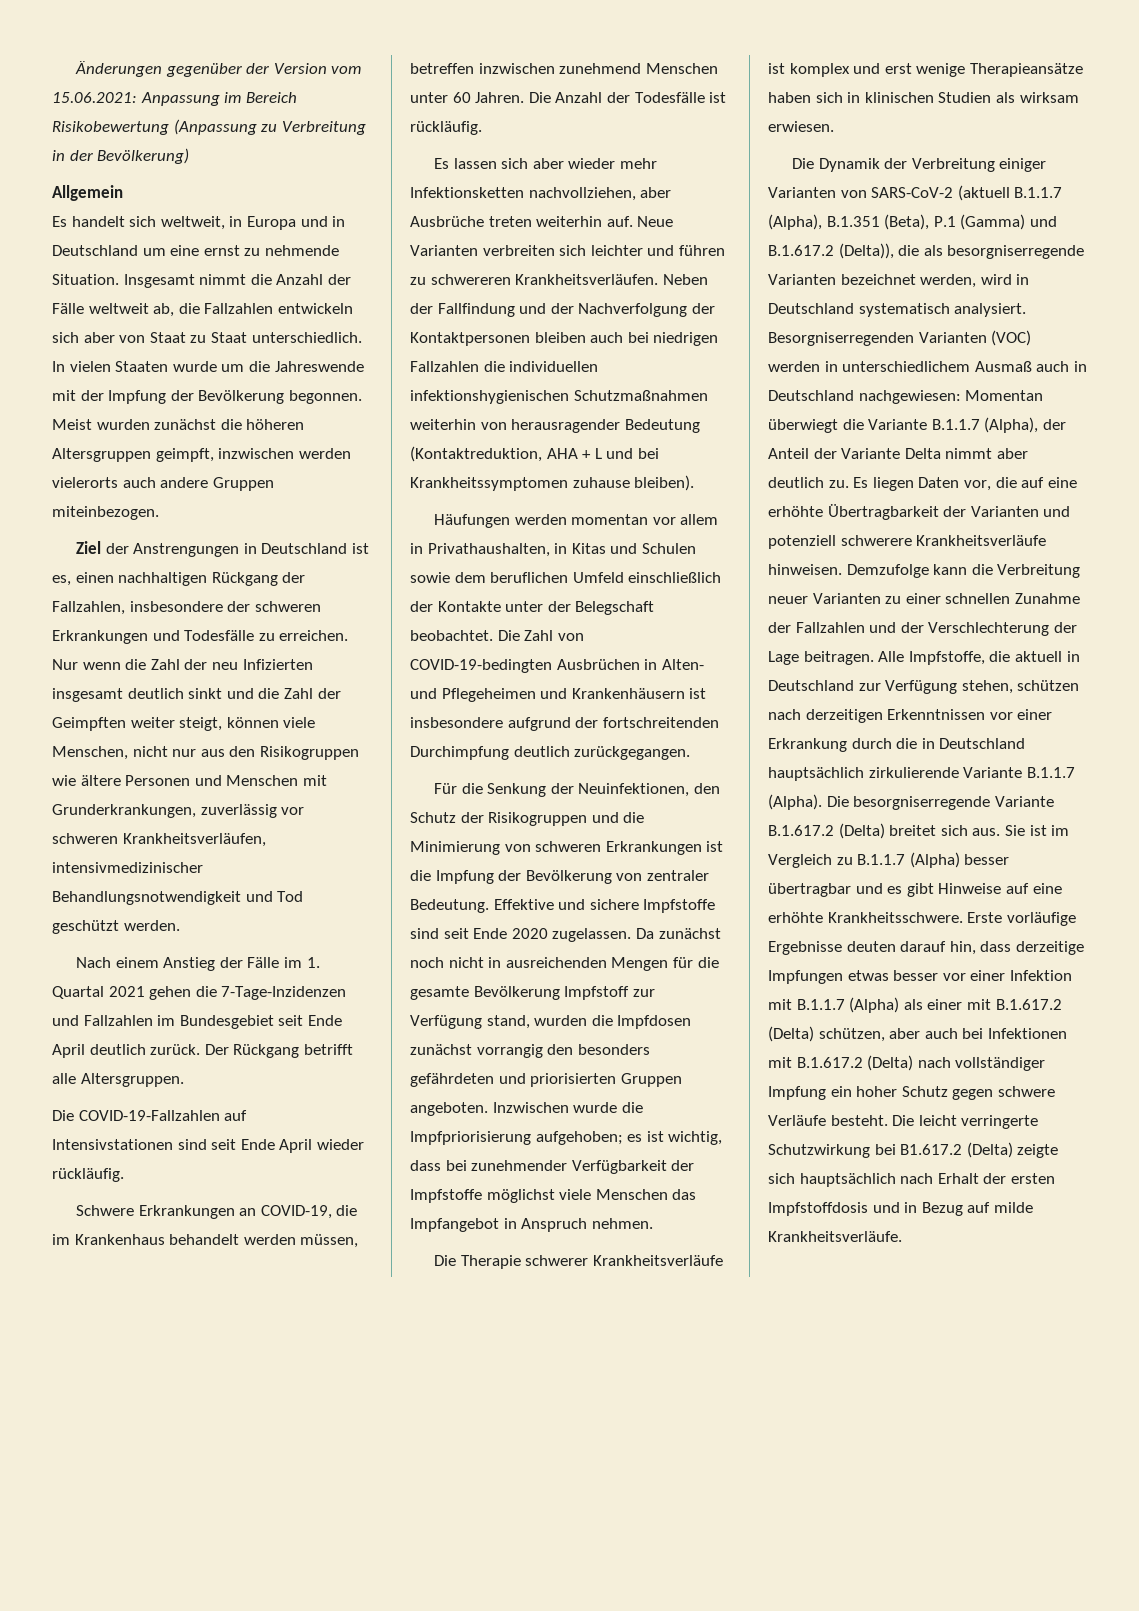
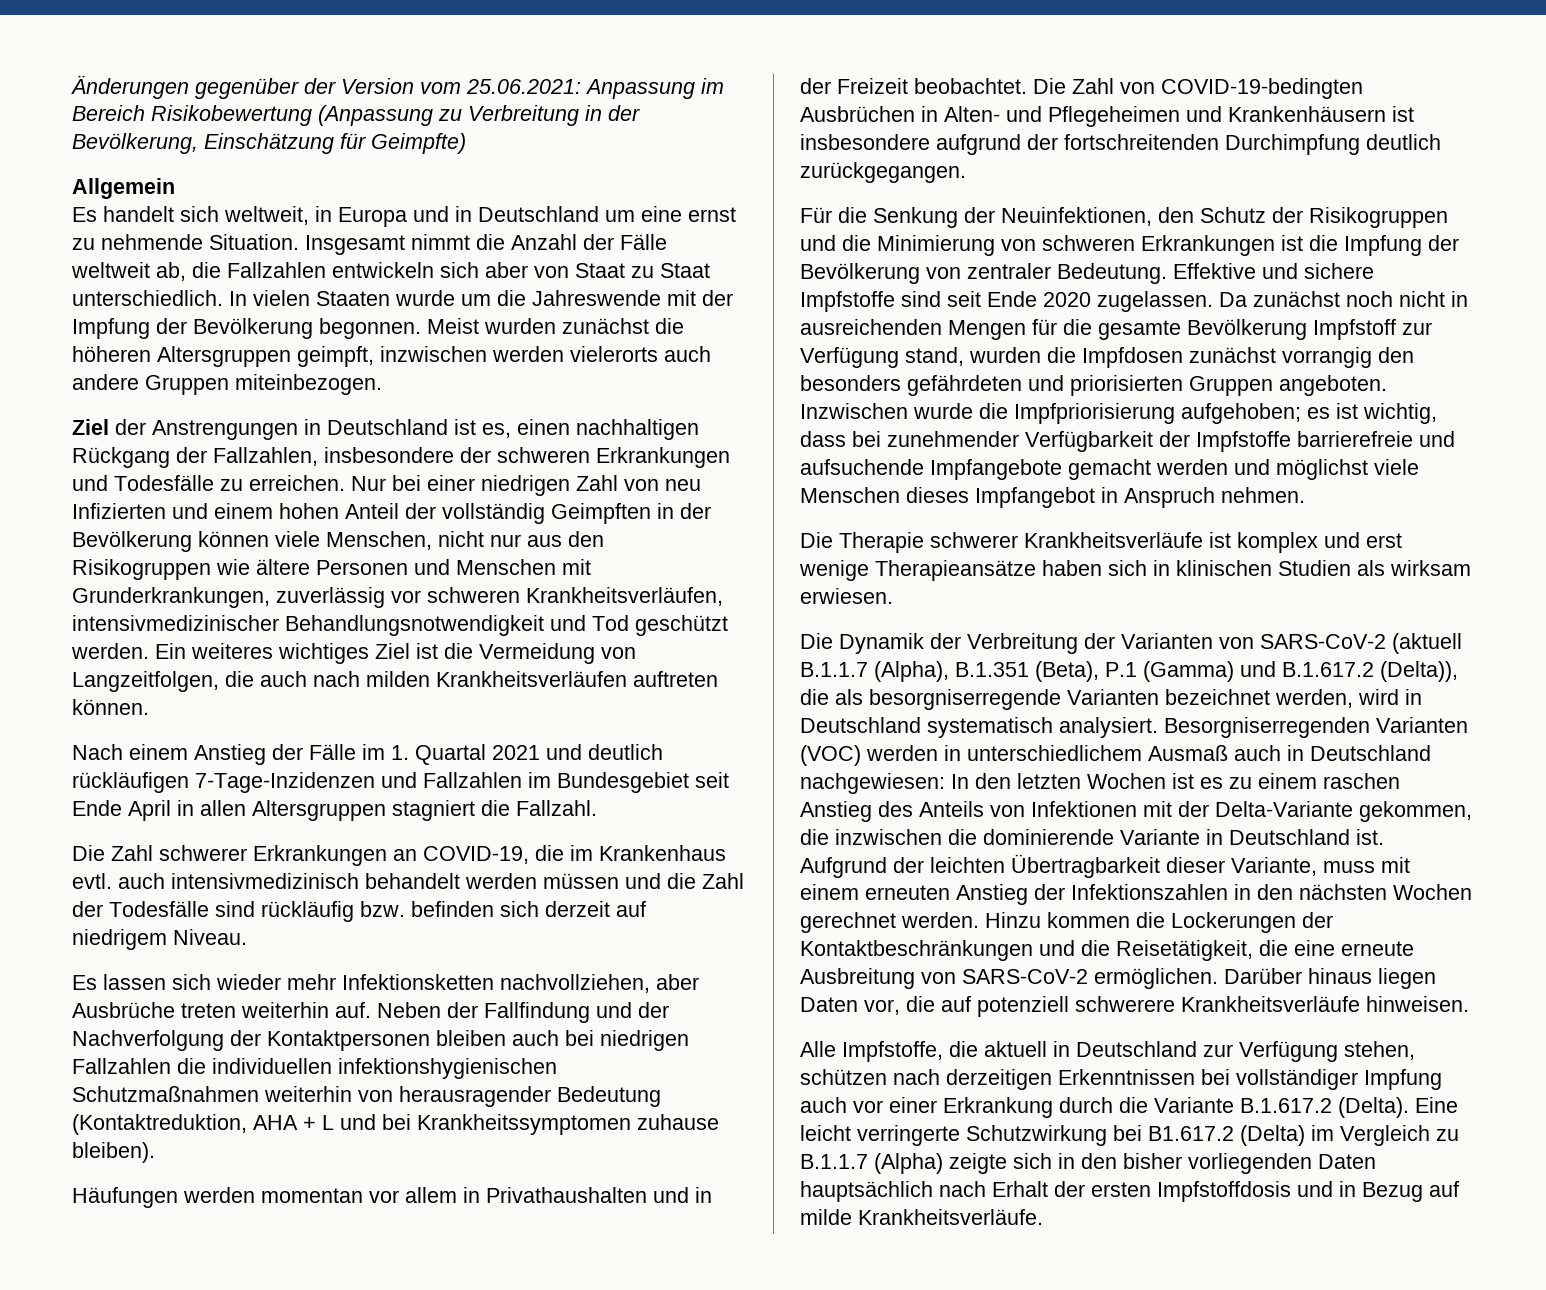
- Änderungen gegenüber der Version vom 15.06.2021: Anpassung im Bereich Risikobewertung (Anpassung zu Verbreitung in der Bevölkerung)
+ Änderungen gegenüber der Version vom 25.06.2021: Anpassung im Bereich Risikobewertung (Anpassung zu Verbreitung in der Bevölkerung, Einschätzung für Geimpfte)
- Nur wenn die Zahl der neu Infizierten insgesamt deutlich sinkt und die Zahl der Geimpften weiter steigt, können viele Menschen, nicht nur aus den Risikogruppen wie ältere Personen und Menschen mit Grunderkrankungen, zuverlässig vor schweren Krankheitsverläufen, intensivmedizinischer Behandlungsnotwendigkeit und Tod geschützt werden.
+ Nur bei einer niedrigen Zahl von neu Infizierten und einem hohen Anteil der vollständig Geimpften in der Bevölkerung können viele Menschen, nicht nur aus den Risikogruppen wie ältere Personen und Menschen mit Grunderkrankungen, zuverlässig vor schweren Krankheitsverläufen, intensivmedizinischer Behandlungsnotwendigkeit und Tod geschützt werden. Ein weiteres wichtiges Ziel ist die Vermeidung von Langzeitfolgen, die auch nach milden Krankheitsverläufen auftreten können.
- Nach einem Anstieg der Fälle im 1. Quartal 2021 gehen die 7-Tage-Inzidenzen und Fallzahlen im Bundesgebiet seit Ende April deutlich zurück. Der Rückgang betrifft alle Altersgruppen.
- Die COVID-19-Fallzahlen auf Intensivstationen sind seit Ende April wieder rückläufig.
- Schwere Erkrankungen an COVID-19, die im Krankenhaus behandelt werden müssen, betreffen inzwischen zunehmend Menschen unter 60 Jahren. Die Anzahl der Todesfälle ist rückläufig.
+ Nach einem Anstieg der Fälle im 1. Quartal 2021 und deutlich rückläufigen 7-Tage-Inzidenzen und Fallzahlen im Bundesgebiet seit Ende April in allen Altersgruppen stagniert die Fallzahl.
+ Die Zahl schwerer Erkrankungen an COVID-19, die im Krankenhaus evtl. auch intensivmedizinisch behandelt werden müssen und die Zahl der Todesfälle sind rückläufig bzw. befinden sich derzeit auf niedrigem Niveau.
- Es lassen sich aber wieder mehr Infektionsketten nachvollziehen, aber Ausbrüche treten weiterhin auf.
+ Es lassen sich wieder mehr Infektionsketten nachvollziehen, aber Ausbrüche treten weiterhin auf.
- Neue Varianten verbreiten sich leichter und führen zu schwereren Krankheitsverläufen.
- Häufungen werden momentan vor allem in Privathaushalten, in Kitas und Schulen sowie dem beruflichen Umfeld einschließlich der Kontakte unter der Belegschaft beobachtet.
+ Häufungen werden momentan vor allem in Privathaushalten und in der Freizeit beobachtet.
- Inzwischen wurde die Impfpriorisierung aufgehoben; es ist wichtig, dass bei zunehmender Verfügbarkeit der Impfstoffe möglichst viele Menschen das Impfangebot in Anspruch nehmen.
+ Inzwischen wurde die Impfpriorisierung aufgehoben; es ist wichtig, dass bei zunehmender Verfügbarkeit der Impfstoffe barrierefreie und aufsuchende Impfangebote gemacht werden und möglichst viele Menschen dieses Impfangebot in Anspruch nehmen.
- Die Dynamik der Verbreitung einiger Varianten von SARS-CoV-2 (aktuell B.1.1.7 (Alpha), B.1.351 (Beta), P.1 (Gamma) und B.1.617.2 (Delta)), die als besorgniserregende Varianten bezeichnet werden, wird in Deutschland systematisch analysiert.
+ Die Dynamik der Verbreitung der Varianten von SARS-CoV-2 (aktuell B.1.1.7 (Alpha), B.1.351 (Beta), P.1 (Gamma) und B.1.617.2 (Delta)), die als besorgniserregende Varianten bezeichnet werden, wird in Deutschland systematisch analysiert.
- Besorgniserregenden Varianten (VOC) werden in unterschiedlichem Ausmaß auch in Deutschland nachgewiesen: Momentan überwiegt die Variante B.1.1.7 (Alpha), der Anteil der Variante Delta nimmt aber deutlich zu. Es liegen Daten vor, die auf eine erhöhte Übertragbarkeit der Varianten und potenziell schwerere Krankheitsverläufe hinweisen. Demzufolge kann die Verbreitung neuer Varianten zu einer schnellen Zunahme der Fallzahlen und der Verschlechterung der Lage beitragen. Alle Impfstoffe, die aktuell in Deutschland zur Verfügung stehen, schützen nach derzeitigen Erkenntnissen vor einer Erkrankung durch die in Deutschland hauptsächlich zirkulierende Variante B.1.1.7 (Alpha). Die besorgniserregende Variante B.1.617.2 (Delta) breitet sich aus. Sie ist im Vergleich zu B.1.1.7 (Alpha) besser übertragbar und es gibt Hinweise auf eine erhöhte Krankheitsschwere. Erste vorläufige Ergebnisse deuten darauf hin, dass derzeitige Impfungen etwas besser vor einer Infektion mit B.1.1.7 (Alpha) als einer mit B.1.617.2 (Delta) schützen, aber auch bei Infektionen mit B.1.617.2 (Delta) nach vollständiger Impfung ein hoher Schutz gegen schwere Verläufe besteht. Die leicht verringerte Schutzwirkung bei B1.617.2 (Delta) zeigte sich hauptsächlich nach Erhalt der ersten Impfstoffdosis und in Bezug auf milde Krankheitsverläufe.
+ Besorgniserregenden Varianten (VOC) werden in unterschiedlichem Ausmaß auch in Deutschland nachgewiesen: In den letzten Wochen ist es zu einem raschen Anstieg des Anteils von Infektionen mit der Delta-Variante gekommen, die inzwischen die dominierende Variante in Deutschland ist. Aufgrund der leichten Übertragbarkeit dieser Variante, muss mit einem erneuten Anstieg der Infektionszahlen in den nächsten Wochen gerechnet werden. Hinzu kommen die Lockerungen der Kontaktbeschränkungen und die Reisetätigkeit, die eine erneute Ausbreitung von SARS-CoV-2 ermöglichen. Darüber hinaus liegen Daten vor, die auf potenziell schwerere Krankheitsverläufe hinweisen.
+ Alle Impfstoffe, die aktuell in Deutschland zur Verfügung stehen, schützen nach derzeitigen Erkenntnissen bei vollständiger Impfung auch vor einer Erkrankung durch die Variante B.1.617.2 (Delta). Eine leicht verringerte Schutzwirkung bei B1.617.2 (Delta) im Vergleich zu B.1.1.7 (Alpha) zeigte sich in den bisher vorliegenden Daten hauptsächlich nach Erhalt der ersten Impfstoffdosis und in Bezug auf milde Krankheitsverläufe.

